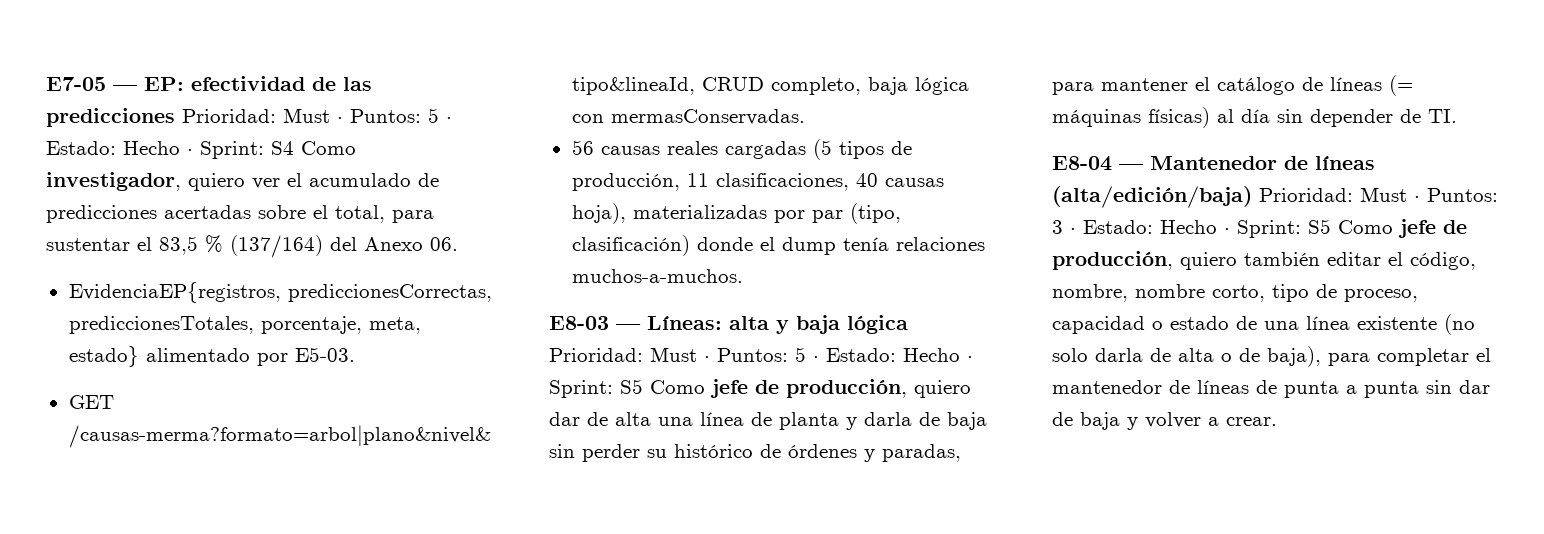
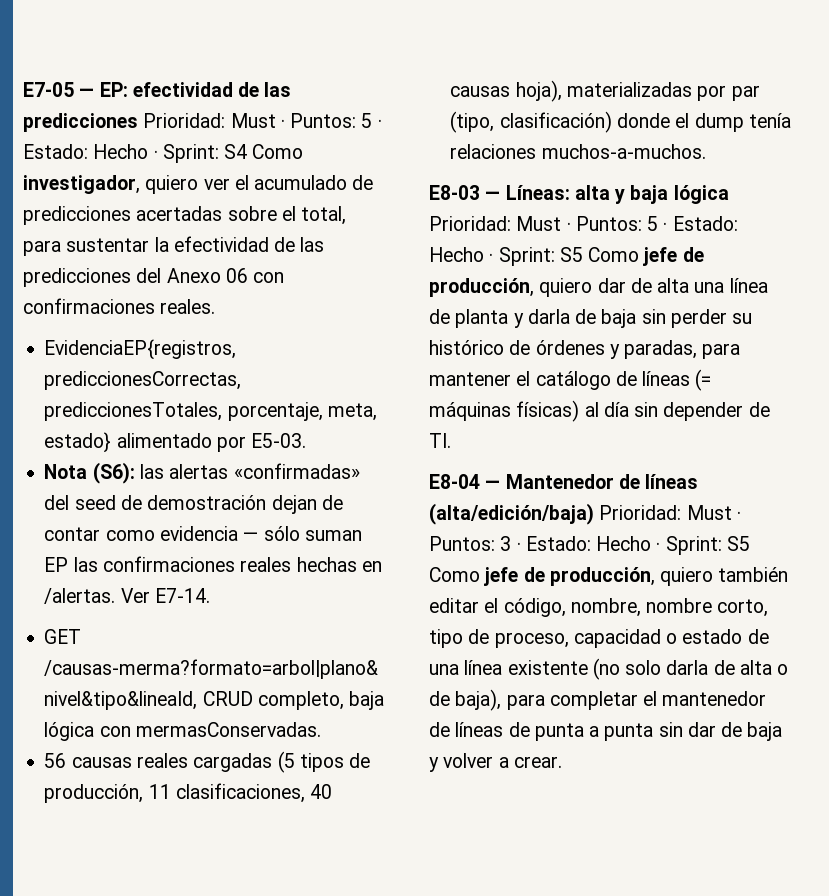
- E7-05 — EP: efectividad de las predicciones Prioridad: Must · Puntos: 5 · Estado: Hecho · Sprint: S4 Como investigador, quiero ver el acumulado de predicciones acertadas sobre el total, para sustentar el 83,5 % (137/164) del Anexo 06.
+ E7-05 — EP: efectividad de las predicciones Prioridad: Must · Puntos: 5 · Estado: Hecho · Sprint: S4 Como investigador, quiero ver el acumulado de predicciones acertadas sobre el total, para sustentar la efectividad de las predicciones del Anexo 06 con confirmaciones reales.
+ Nota (S6): las alertas «confirmadas» del seed de demostración dejan de contar como evidencia — sólo suman EP las confirmaciones reales hechas en /alertas. Ver E7-14.

